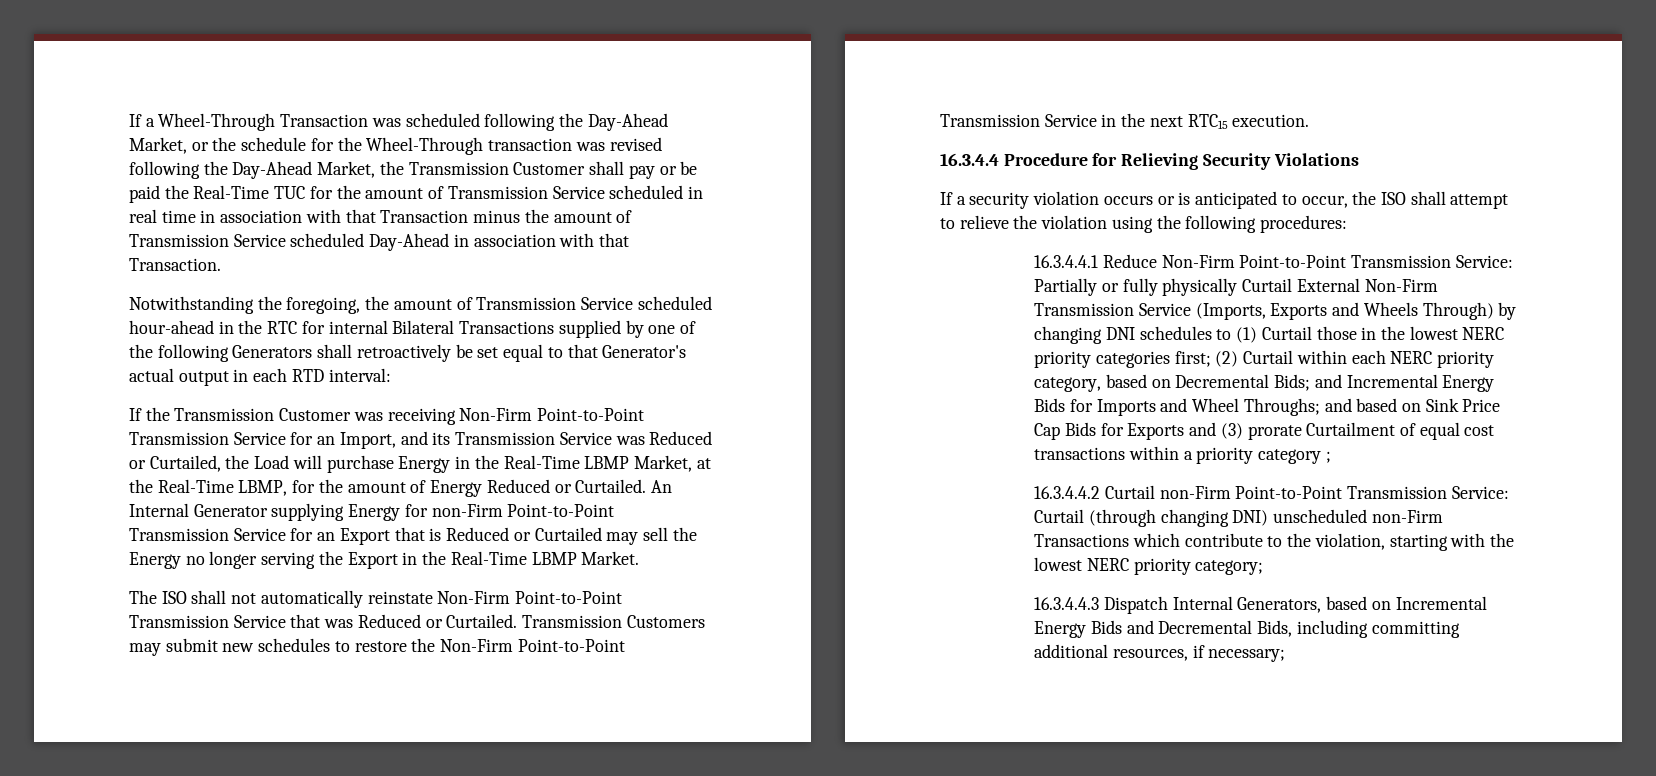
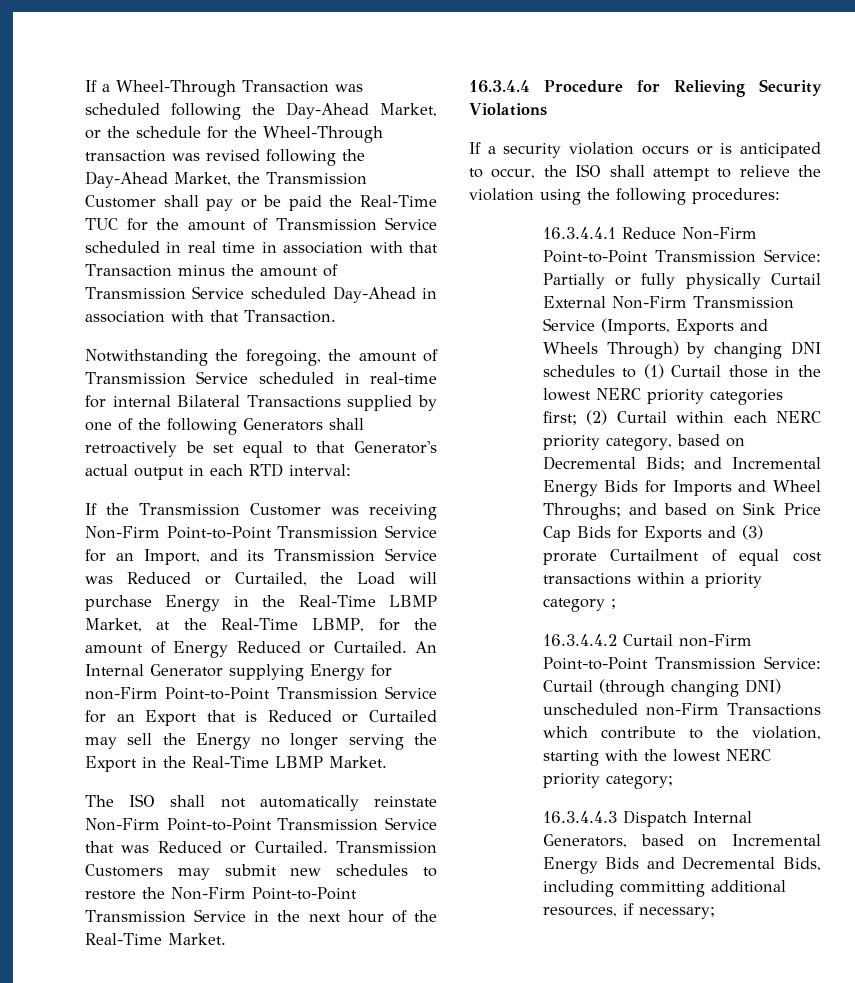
- Notwithstanding the foregoing, the amount of Transmission Service scheduled hour-ahead in the RTC for internal Bilateral Transactions supplied by one of the following Generators shall retroactively be set equal to that Generator's actual output in each RTD interval:
+ Notwithstanding the foregoing, the amount of Transmission Service scheduled in real-time for internal Bilateral Transactions supplied by one of the following Generators shall retroactively be set equal to that Generator's actual output in each RTD interval:
- Transmission Customers may submit new schedules to restore the Non-Firm Point-to-Point Transmission Service in the next RTC15 execution.
+ Transmission Customers may submit new schedules to restore the Non-Firm Point-to-Point Transmission Service in the next hour of the Real-Time Market.

